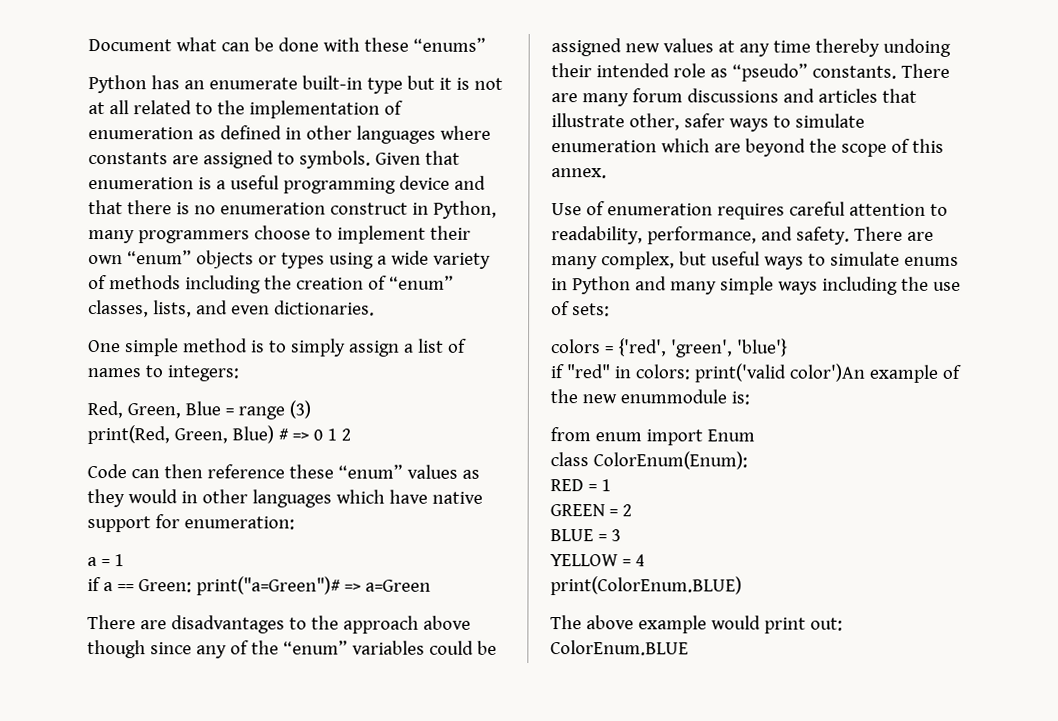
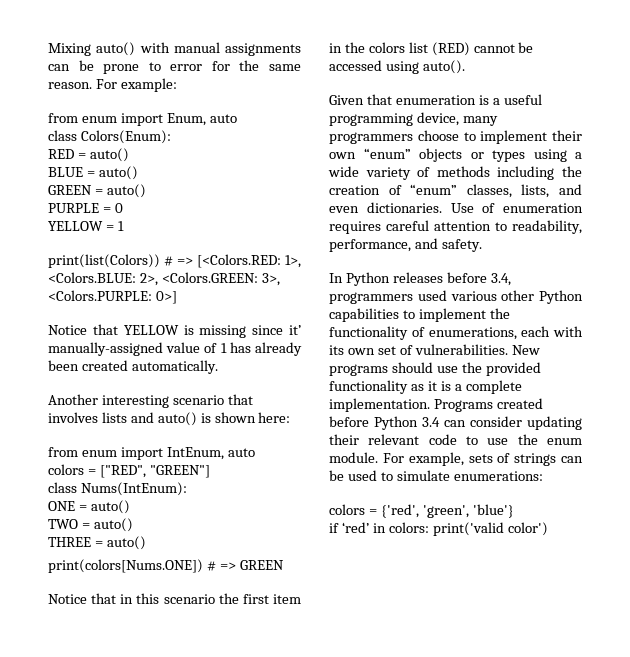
- Document what can be done with these “enums”
- Python has an enumerate built-in type but it is not at all related to the implementation of enumeration as defined in other languages where constants are assigned to symbols. Given that enumeration is a useful programming device and that there is no enumeration construct in Python, many programmers choose to implement their own “enum” objects or types using a wide variety of methods including the creation of “enum” classes, lists, and even dictionaries.
- One simple method is to simply assign a list of names to integers:
- Red, Green, Blue = range (3)
- print(Red, Green, Blue) # => 0 1 2
- Code can then reference these “enum” values as they would in other languages which have native support for enumeration:
- a = 1
- if a == Green: print("a=Green")# => a=Green
- There are disadvantages to the approach above though since any of the “enum” variables could be assigned new values at any time thereby undoing their intended role as “pseudo” constants. There are many forum discussions and articles that illustrate other, safer ways to simulate enumeration which are beyond the scope of this annex.
- Use of enumeration requires careful attention to readability, performance, and safety. There are many complex, but useful ways to simulate enums in Python and many simple ways including the use of sets:
+ Mixing auto() with manual assignments can be prone to error for the same reason. For example:
+ from enum import Enum, auto
+ class Colors(Enum):
+ RED = auto()
+ BLUE = auto()
+ GREEN = auto()
+ PURPLE = 0
+ YELLOW = 1
+ print(list(Colors)) # => [<Colors.RED: 1>, <Colors.BLUE: 2>, <Colors.GREEN: 3>, <Colors.PURPLE: 0>]
+ Notice that YELLOW is missing since it’ manually-assigned value of 1 has already been created automatically.
+ Another interesting scenario that involves lists and auto() is shown here:
+ from enum import IntEnum, auto
+ colors = ["RED", "GREEN"]
+ class Nums(IntEnum):
+ ONE = auto()
+ TWO = auto()
+ THREE = auto()
+ print(colors[Nums.ONE]) # => GREEN
+ Notice that in this scenario the first item in the colors list (RED) cannot be accessed using auto().
+ Given that enumeration is a useful programming device, many programmers choose to implement their own “enum” objects or types using a wide variety of methods including the creation of “enum” classes, lists, and even dictionaries. Use of enumeration requires careful attention to readability, performance, and safety.
+ In Python releases before 3.4, programmers used various other Python capabilities to implement the functionality of enumerations, each with its own set of vulnerabilities. New programs should use the provided functionality as it is a complete implementation. Programs created before Python 3.4 can consider updating their relevant code to use the enum module. For example, sets of strings can be used to simulate enumerations:
- if "red" in colors: print('valid color')An example of the new enummodule is:
- from enum import Enum
- class ColorEnum(Enum):
- RED = 1
- GREEN = 2
- BLUE = 3
- YELLOW = 4
- print(ColorEnum.BLUE)
- The above example would print out: ColorEnum.BLUE
+ if ‘red’ in colors: print('valid color')

